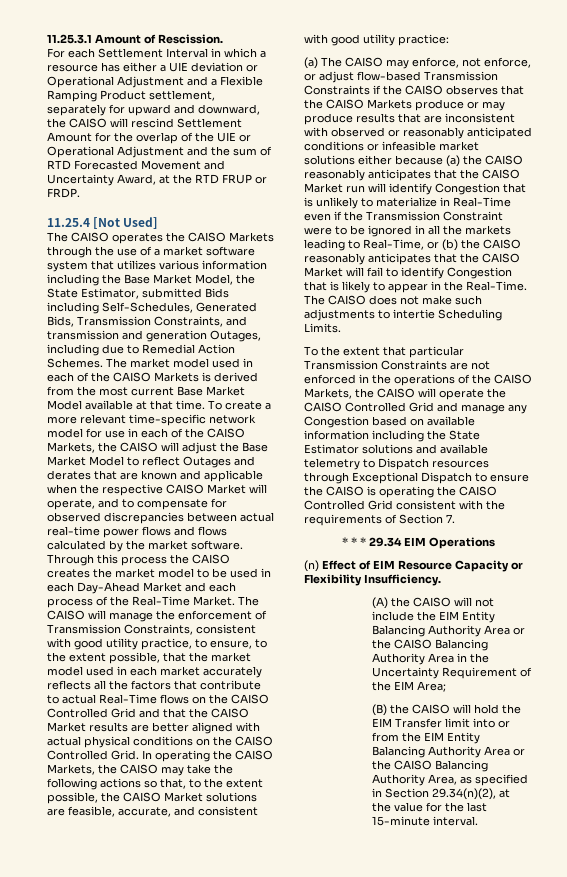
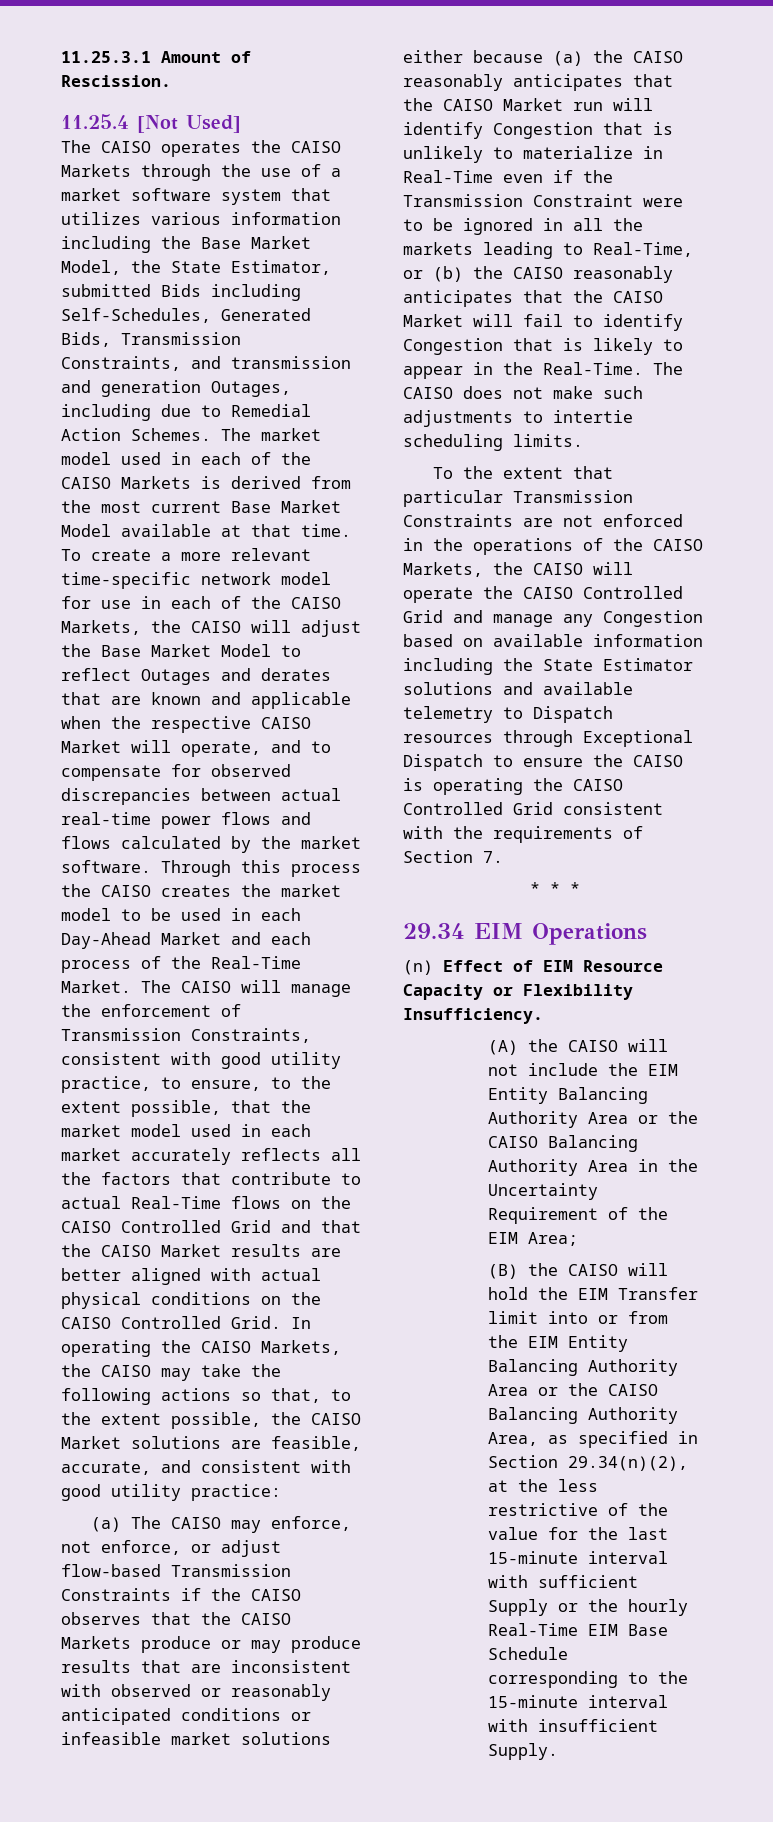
- For each Settlement Interval in which a resource has either a UIE deviation or Operational Adjustment and a Flexible Ramping Product settlement, separately for upward and downward, the CAISO will rescind Settlement Amount for the overlap of the UIE or Operational Adjustment and the sum of RTD Forecasted Movement and Uncertainty Award, at the RTD FRUP or FRDP.
- The CAISO does not make such adjustments to intertie Scheduling Limits.
+ The CAISO does not make such adjustments to intertie scheduling limits.
- * * * 29.34 EIM Operations
+ * * *
+ 29.34 EIM Operations
- (B) the CAISO will hold the EIM Transfer limit into or from the EIM Entity Balancing Authority Area or the CAISO Balancing Authority Area, as specified in Section 29.34(n)(2), at the value for the last 15-minute interval.
+ (B) the CAISO will hold the EIM Transfer limit into or from the EIM Entity Balancing Authority Area or the CAISO Balancing Authority Area, as specified in Section 29.34(n)(2), at the less restrictive of the value for the last 15-minute interval with sufficient Supply or the hourly Real-Time EIM Base Schedule corresponding to the 15-minute interval with insufficient Supply.

